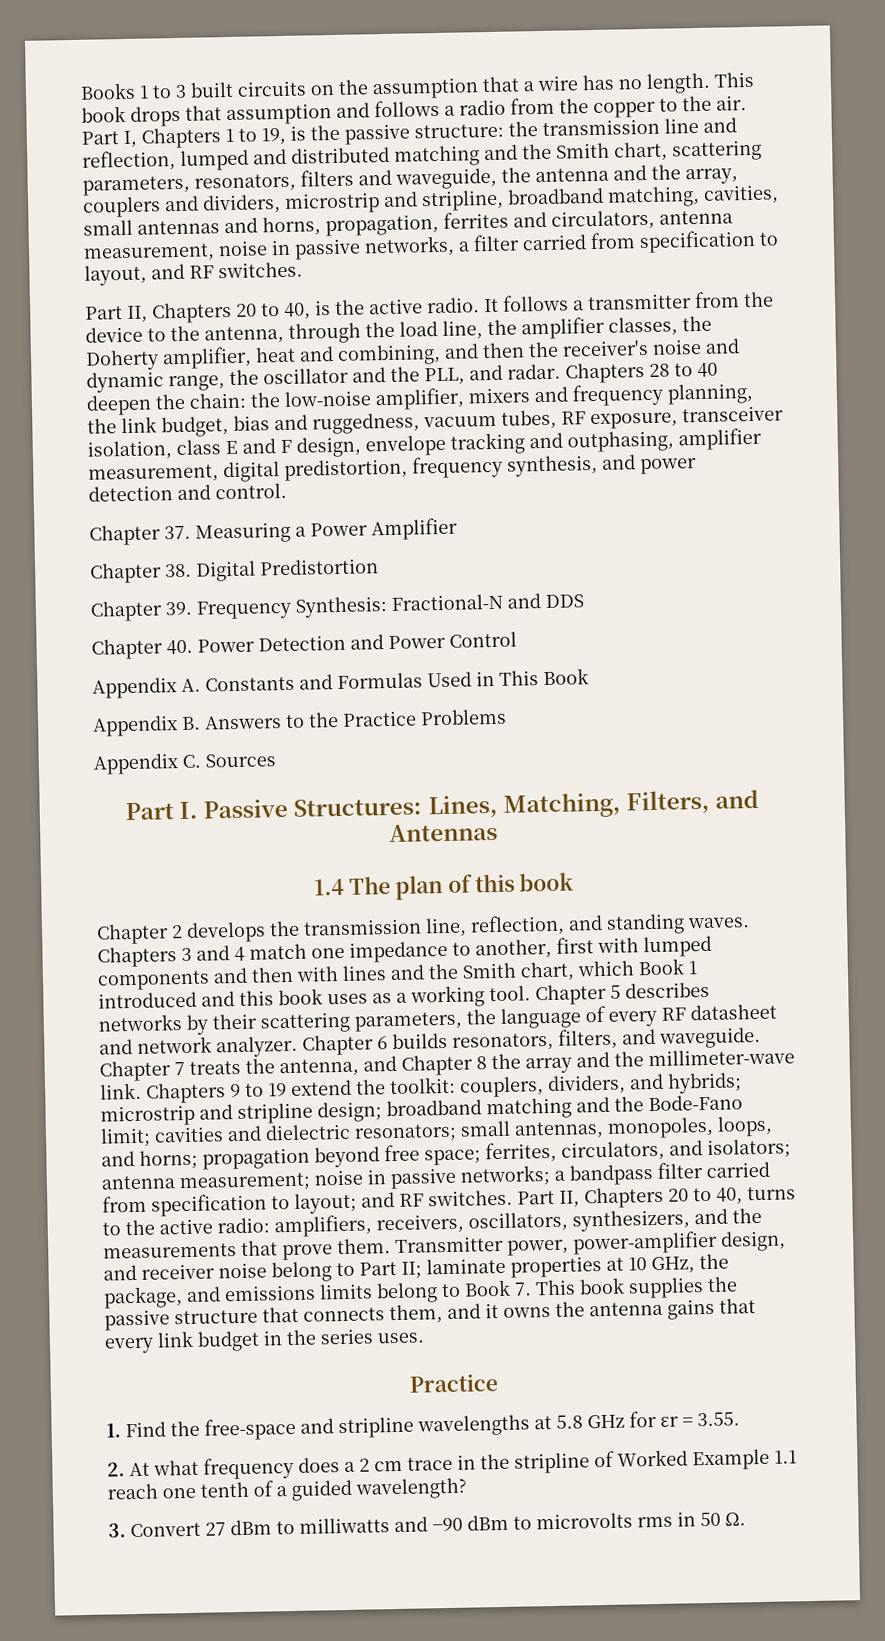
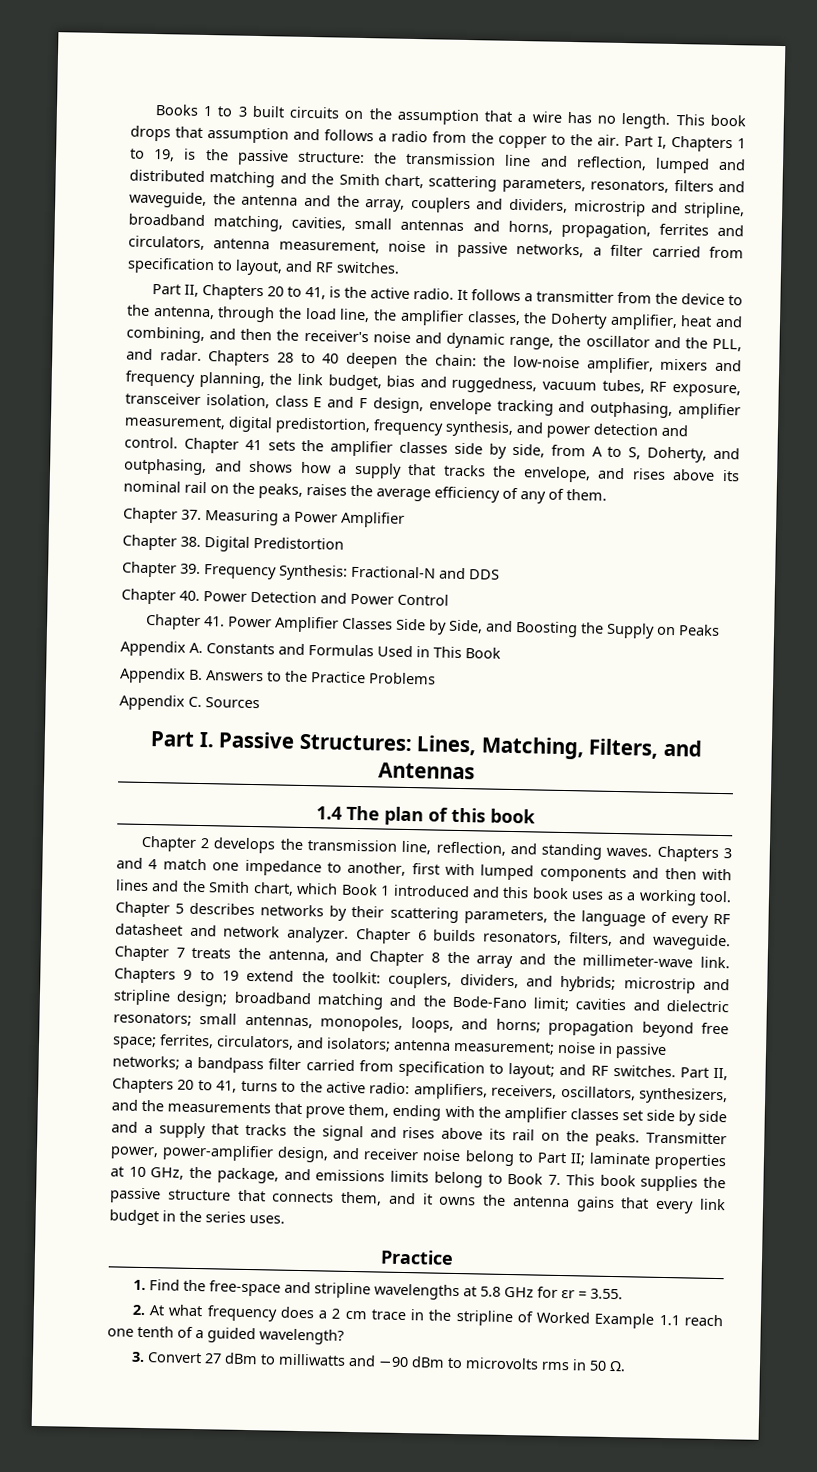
- Part II, Chapters 20 to 40, is the active radio.
+ Part II, Chapters 20 to 41, is the active radio.
+ Chapter 41 sets the amplifier classes side by side, from A to S, Doherty, and outphasing, and shows how a supply that tracks the envelope, and rises above its nominal rail on the peaks, raises the average efficiency of any of them.
+ Chapter 41. Power Amplifier Classes Side by Side, and Boosting the Supply on Peaks
- Part II, Chapters 20 to 40, turns to the active radio: amplifiers, receivers, oscillators, synthesizers, and the measurements that prove them.
+ Part II, Chapters 20 to 41, turns to the active radio: amplifiers, receivers, oscillators, synthesizers, and the measurements that prove them, ending with the amplifier classes set side by side and a supply that tracks the signal and rises above its rail on the peaks.

